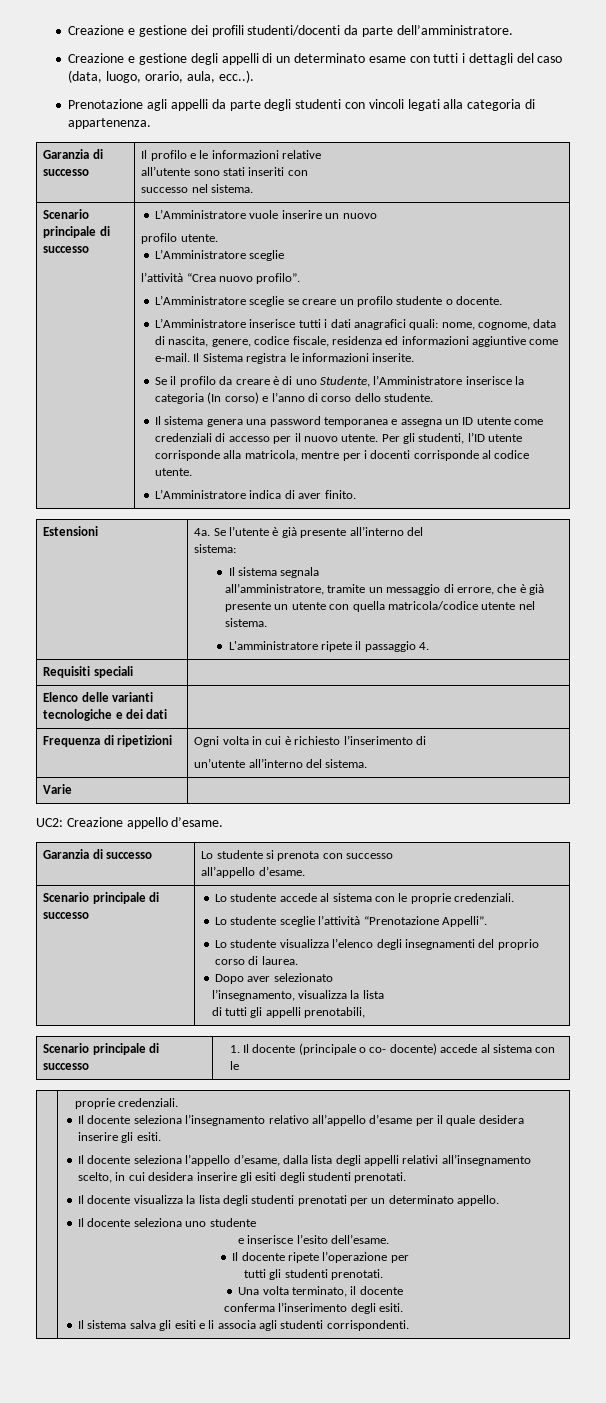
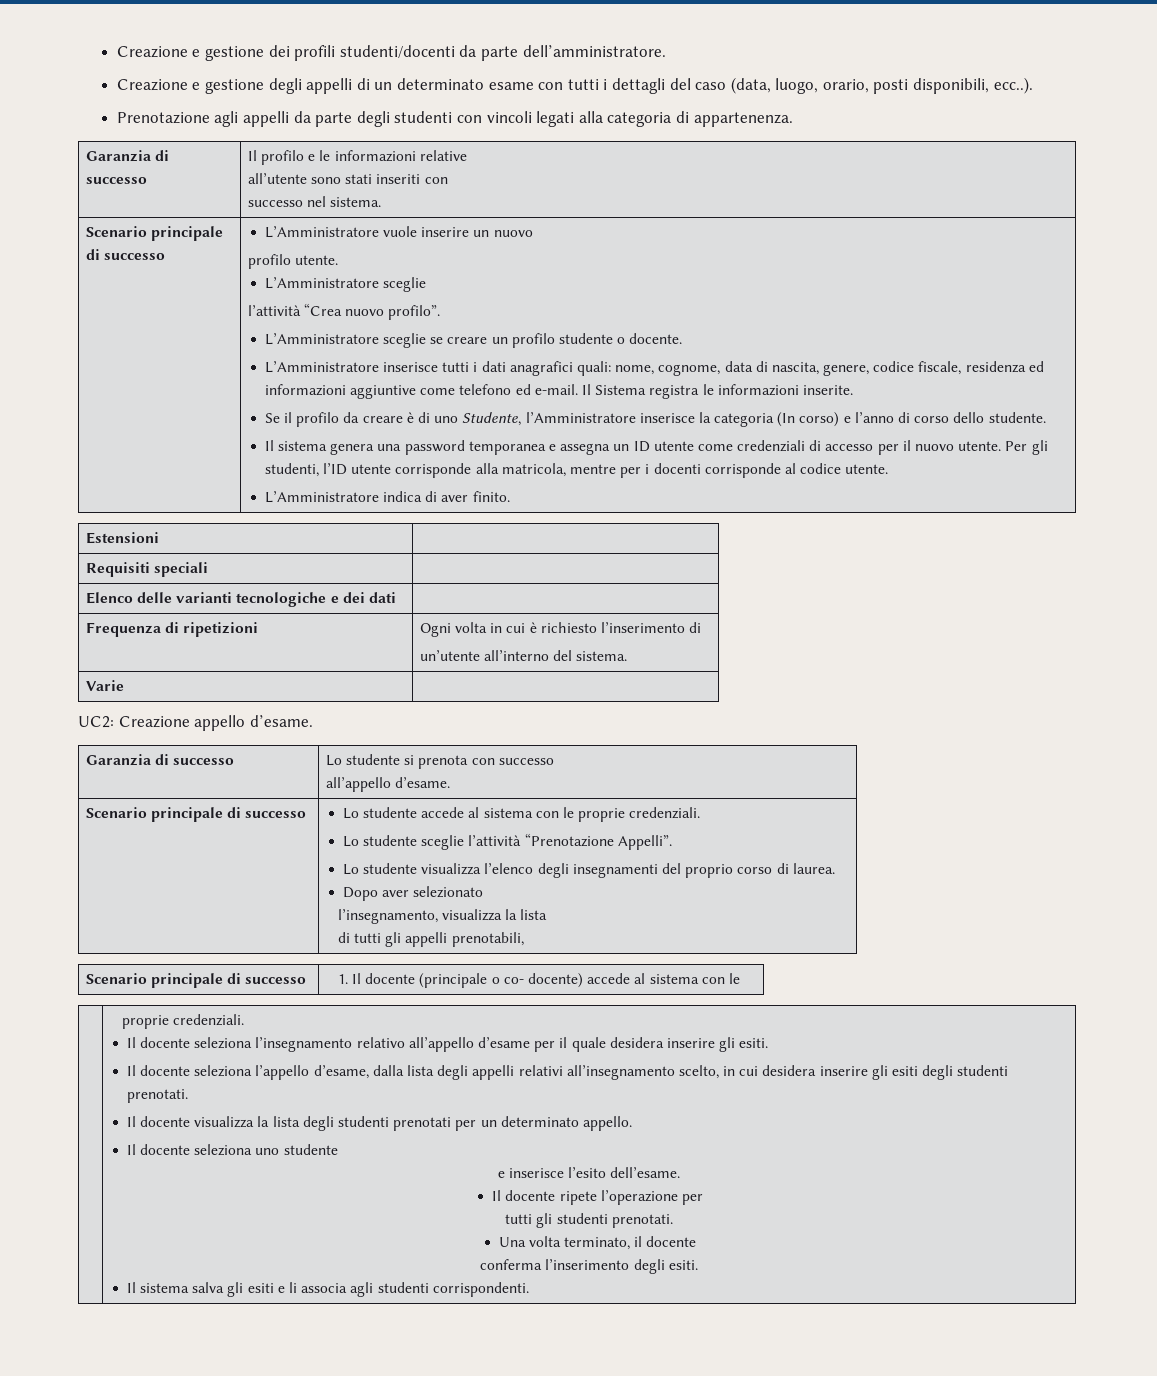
- Creazione e gestione degli appelli di un determinato esame con tutti i dettagli del caso (data, luogo, orario, aula, ecc..).
+ Creazione e gestione degli appelli di un determinato esame con tutti i dettagli del caso (data, luogo, orario, posti disponibili, ecc..).
- L’Amministratore inserisce tutti i dati anagrafici quali: nome, cognome, data di nascita, genere, codice fiscale, residenza ed informazioni aggiuntive come e-mail.
+ L’Amministratore inserisce tutti i dati anagrafici quali: nome, cognome, data di nascita, genere, codice fiscale, residenza ed informazioni aggiuntive come telefono ed e-mail.
- Estensioni | 4a. Se l’utente è già presente all’interno del
- sistema:
- Il sistema segnala
- all’amministratore, tramite un messaggio di errore, che è già presente un utente con quella matricola/codice utente nel sistema.
- L'amministratore ripete il passaggio 4.
+ Estensioni |

